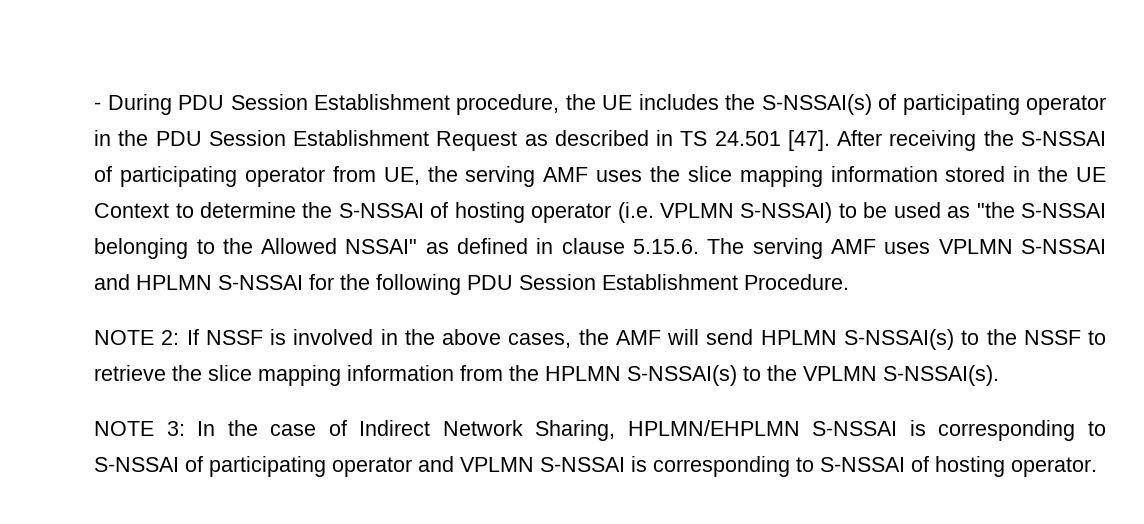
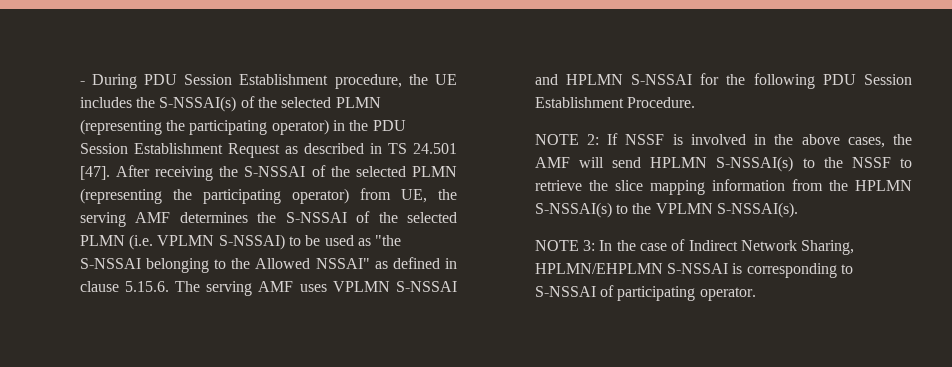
- - During PDU Session Establishment procedure, the UE includes the S-NSSAI(s) of participating operator in the PDU Session Establishment Request as described in TS 24.501 [47].
+ - During PDU Session Establishment procedure, the UE includes the S-NSSAI(s) of the selected PLMN (representing the participating operator) in the PDU Session Establishment Request as described in TS 24.501 [47].
- After receiving the S-NSSAI of participating operator from UE, the serving AMF uses the slice mapping information stored in the UE Context to determine the S-NSSAI of hosting operator (i.e. VPLMN S-NSSAI) to be used as "the S-NSSAI belonging to the Allowed NSSAI" as defined in clause 5.15.6. The serving AMF uses VPLMN S-NSSAI and HPLMN S-NSSAI for the following PDU Session Establishment Procedure.
+ After receiving the S-NSSAI of the selected PLMN (representing the participating operator) from UE, the serving AMF determines the S-NSSAI of the selected PLMN (i.e. VPLMN S-NSSAI) to be used as "the S-NSSAI belonging to the Allowed NSSAI" as defined in clause 5.15.6. The serving AMF uses VPLMN S-NSSAI and HPLMN S-NSSAI for the following PDU Session Establishment Procedure.
- NOTE 3: In the case of Indirect Network Sharing, HPLMN/EHPLMN S-NSSAI is corresponding to S-NSSAI of participating operator and VPLMN S-NSSAI is corresponding to S-NSSAI of hosting operator.
+ NOTE 3: In the case of Indirect Network Sharing, HPLMN/EHPLMN S-NSSAI is corresponding to S-NSSAI of participating operator.

